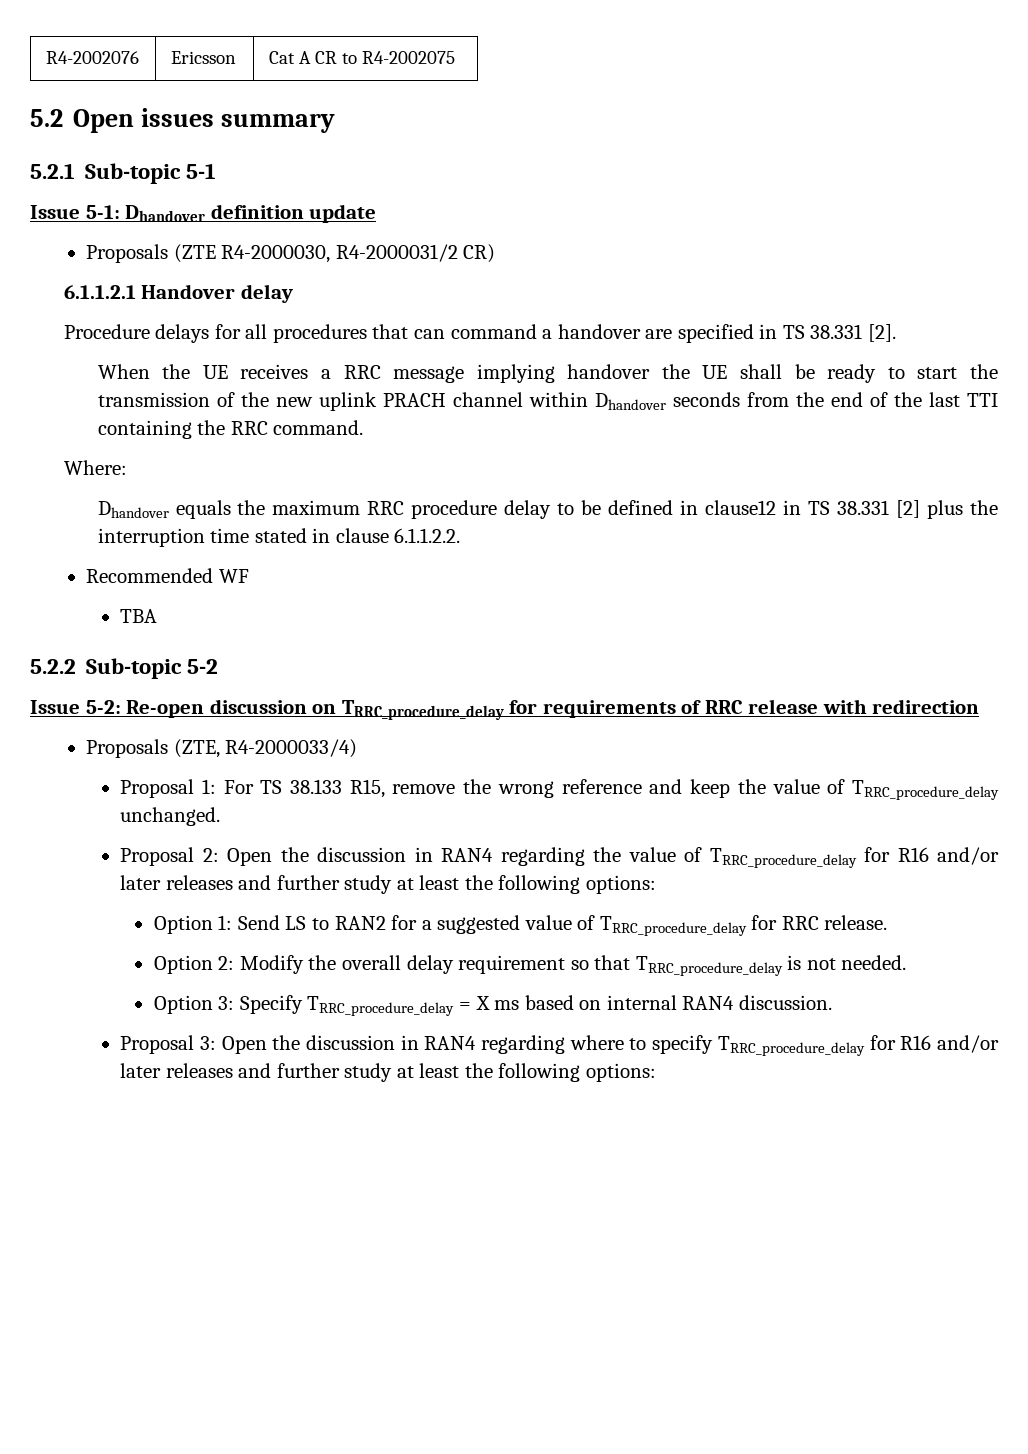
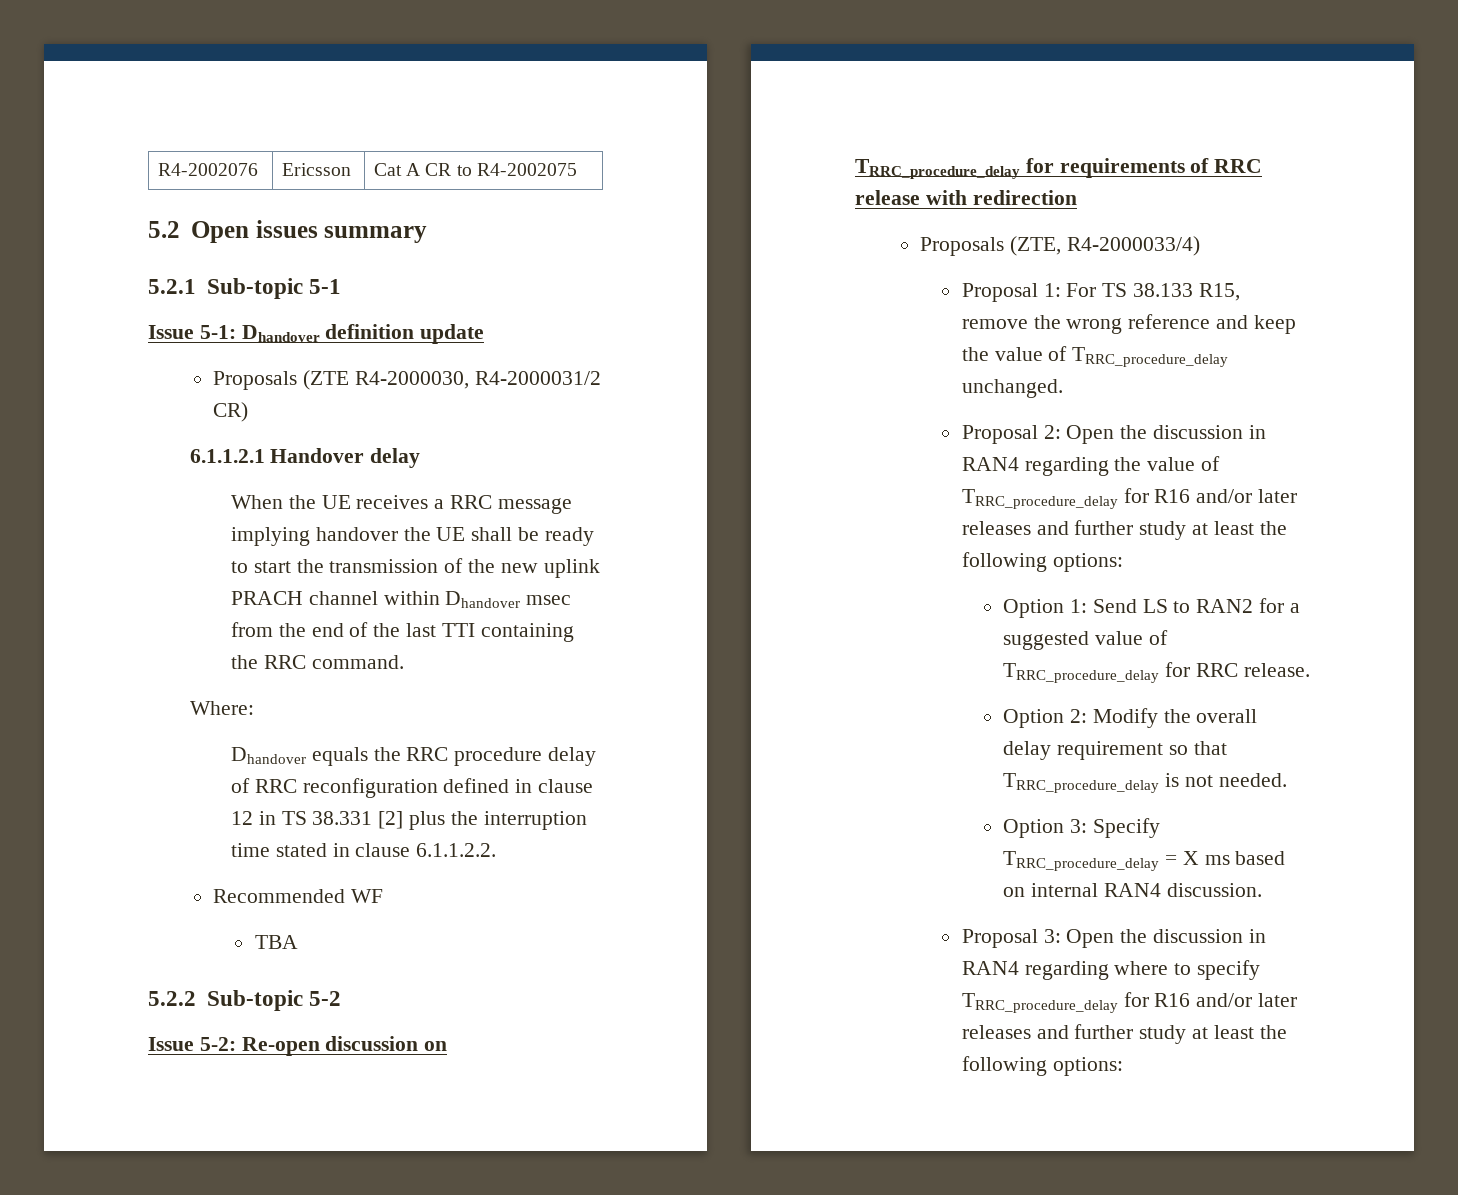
- Procedure delays for all procedures that can command a handover are specified in TS 38.331 [2].
- When the UE receives a RRC message implying handover the UE shall be ready to start the transmission of the new uplink PRACH channel within Dhandover seconds from the end of the last TTI containing the RRC command.
+ When the UE receives a RRC message implying handover the UE shall be ready to start the transmission of the new uplink PRACH channel within Dhandover msec from the end of the last TTI containing the RRC command.
- Dhandover equals the maximum RRC procedure delay to be defined in clause12 in TS 38.331 [2] plus the interruption time stated in clause 6.1.1.2.2.
+ Dhandover equals the RRC procedure delay of RRC reconfiguration defined in clause 12 in TS 38.331 [2] plus the interruption time stated in clause 6.1.1.2.2.

